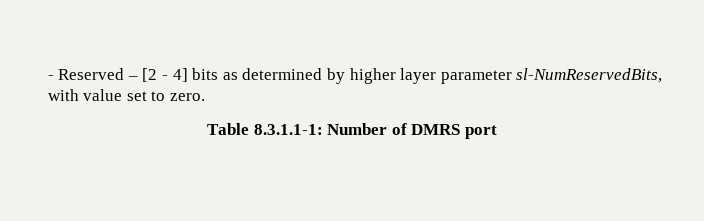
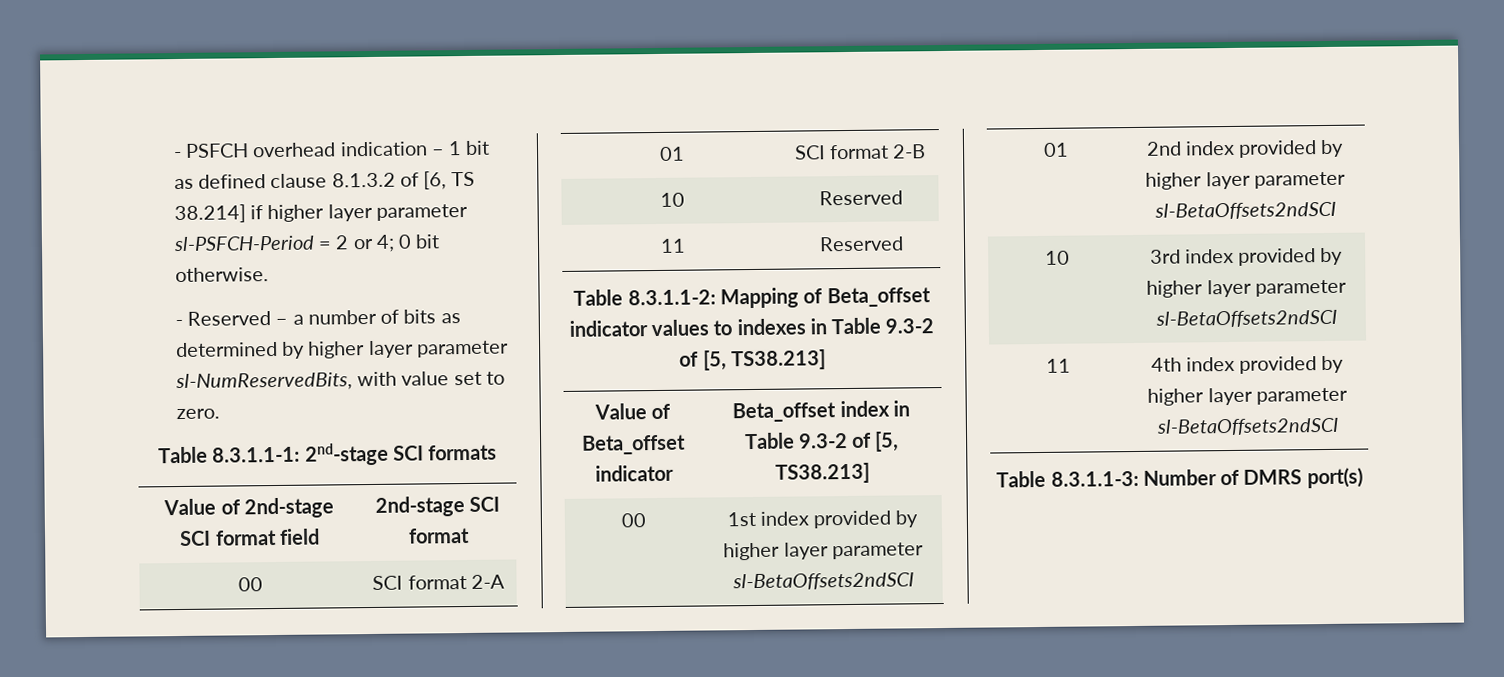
- - Reserved – [2 - 4] bits as determined by higher layer parameter sl-NumReservedBits, with value set to zero.
+ - PSFCH overhead indication – 1 bit as defined clause 8.1.3.2 of [6, TS 38.214] if higher layer parameter sl-PSFCH-Period = 2 or 4; 0 bit otherwise.
+ - Reserved – a number of bits as determined by higher layer parameter sl-NumReservedBits, with value set to zero.
- Table 8.3.1.1-1: Number of DMRS port
+ Table 8.3.1.1-1: 2nd-stage SCI formats
+ Value of 2nd-stage SCI format field | 2nd-stage SCI format
+ 00 | SCI format 2-A
+ 01 | SCI format 2-B
+ 10 | Reserved
+ 11 | Reserved
+ Table 8.3.1.1-2: Mapping of Beta_offset indicator values to indexes in Table 9.3-2 of [5, TS38.213]
+ Value of Beta_offset indicator | Beta_offset index in Table 9.3-2 of [5, TS38.213]
+ 00 | 1st index provided by higher layer parameter sl-BetaOffsets2ndSCI
+ 01 | 2nd index provided by higher layer parameter sl-BetaOffsets2ndSCI
+ 10 | 3rd index provided by higher layer parameter sl-BetaOffsets2ndSCI
+ 11 | 4th index provided by higher layer parameter sl-BetaOffsets2ndSCI
+ Table 8.3.1.1-3: Number of DMRS port(s)

